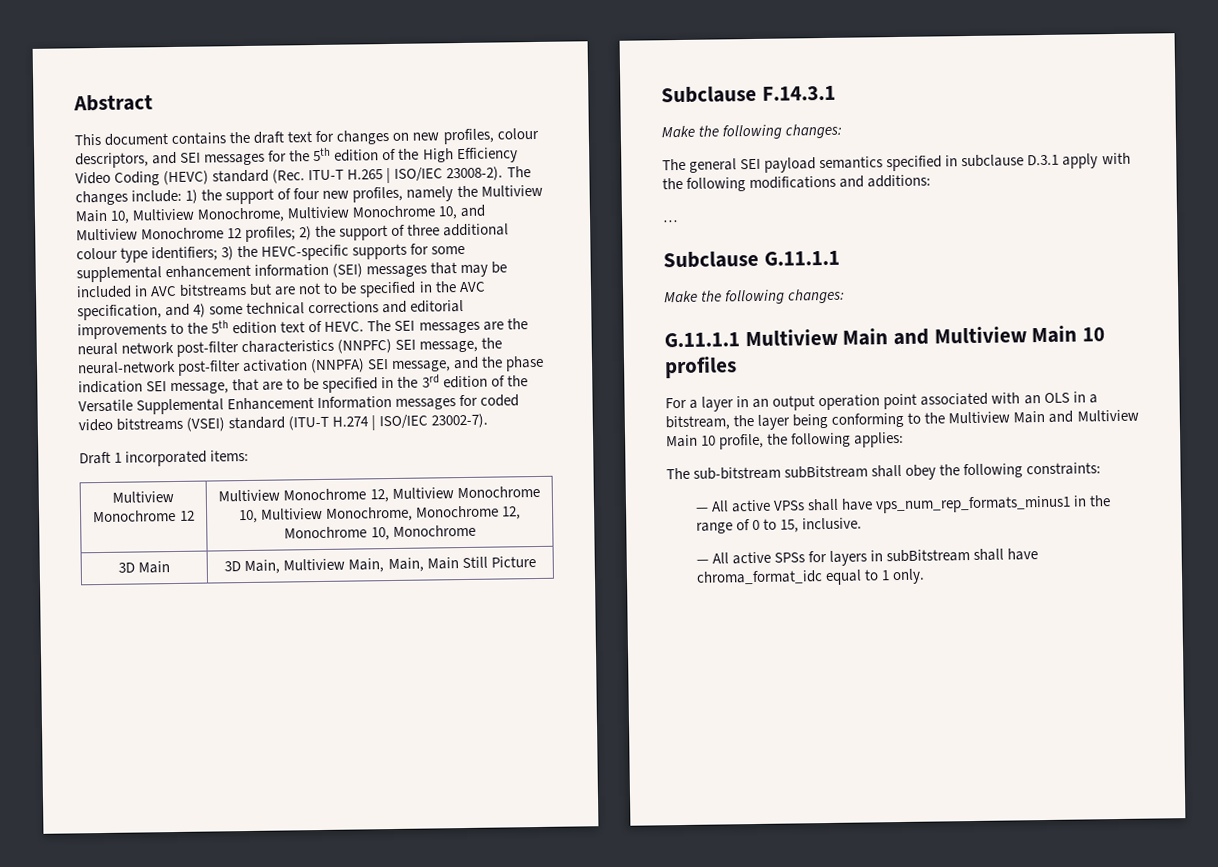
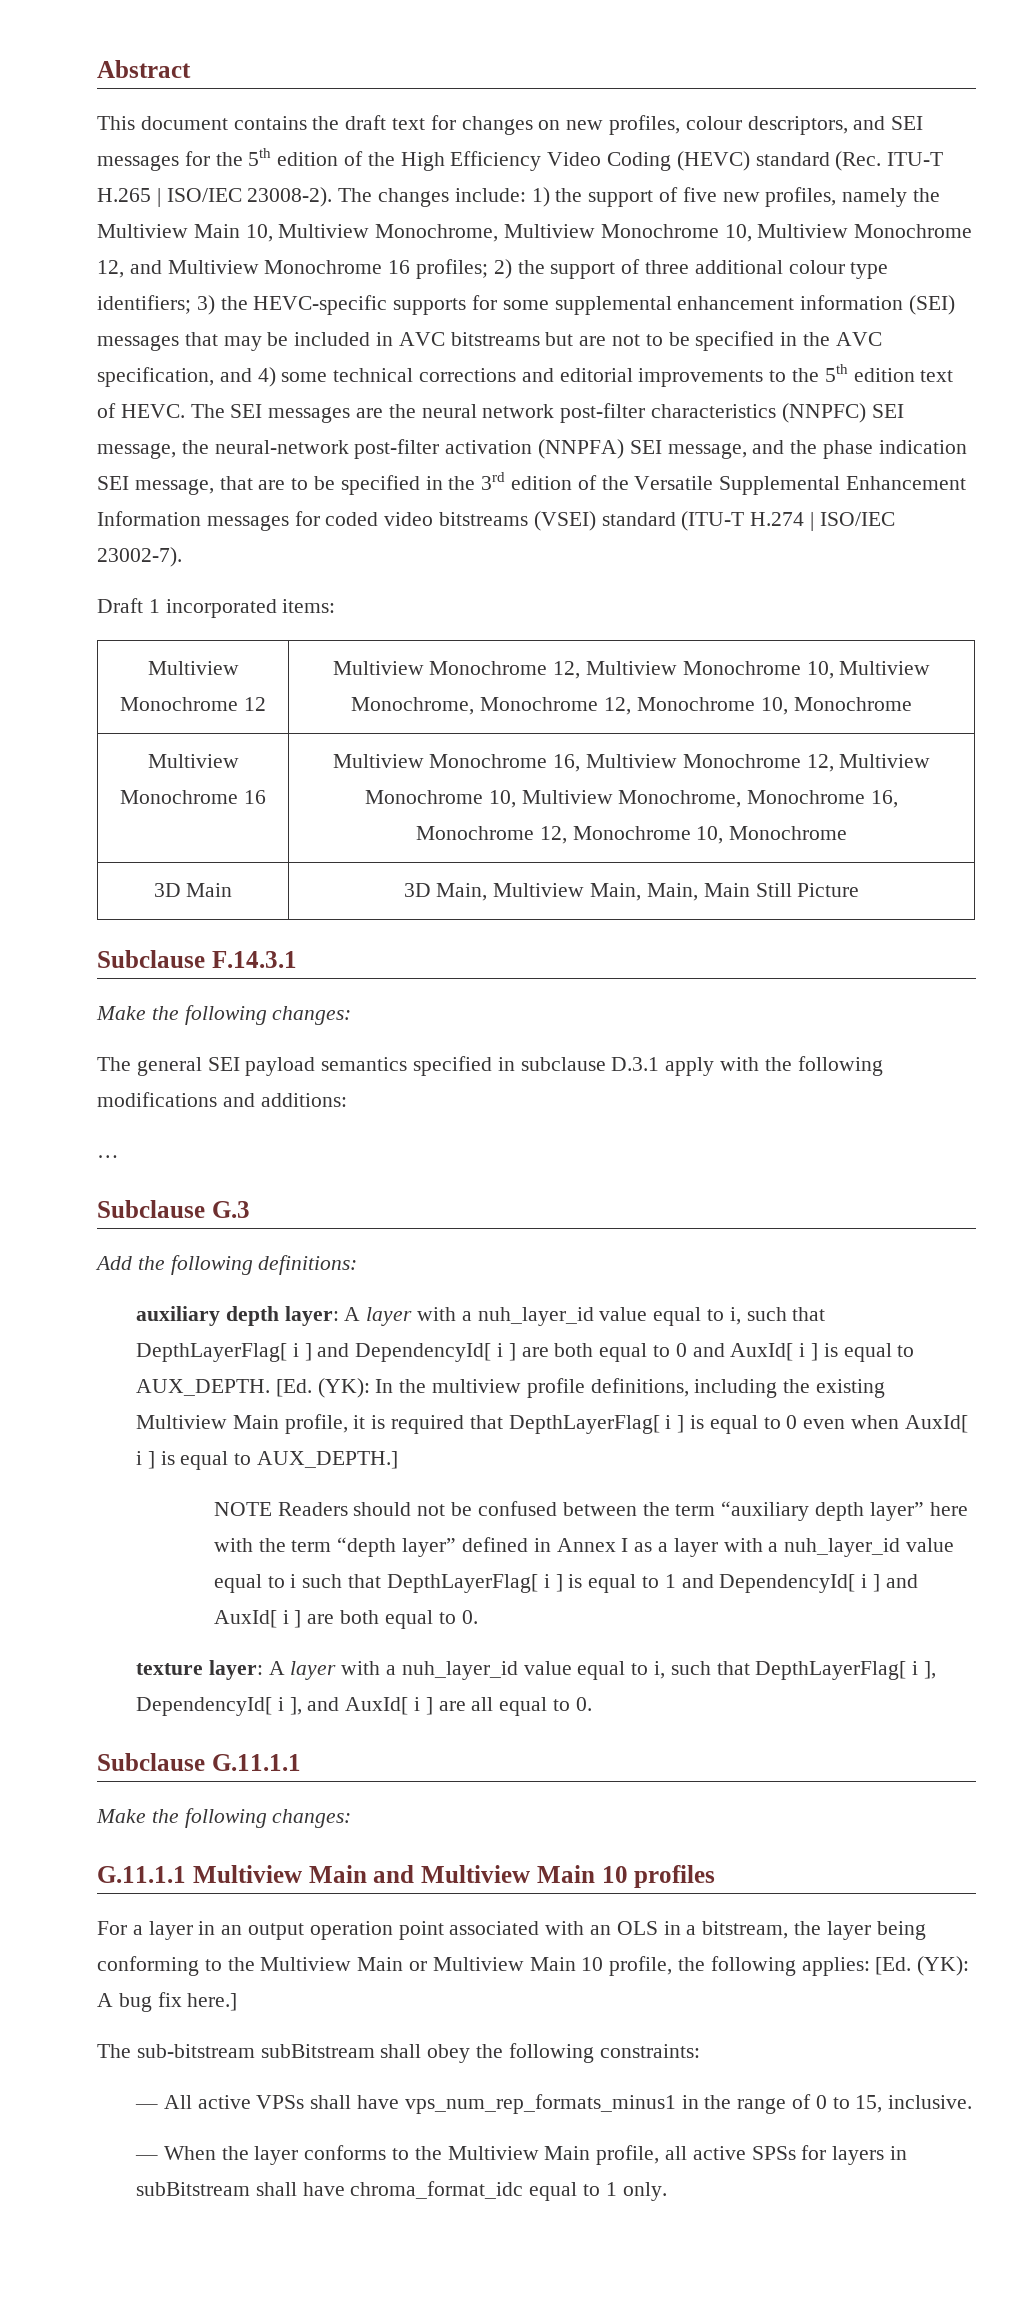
- 1) the support of four new profiles, namely the Multiview Main 10, Multiview Monochrome, Multiview Monochrome 10, and Multiview Monochrome 12 profiles;
+ 1) the support of five new profiles, namely the Multiview Main 10, Multiview Monochrome, Multiview Monochrome 10, Multiview Monochrome 12, and Multiview Monochrome 16 profiles;
+ Multiview Monochrome 16 | Multiview Monochrome 16, Multiview Monochrome 12, Multiview Monochrome 10, Multiview Monochrome, Monochrome 16, Monochrome 12, Monochrome 10, Monochrome
+ Subclause G.3
+ Add the following definitions:
+ auxiliary depth layer: A layer with a nuh_layer_id value equal to i, such that DepthLayerFlag[ i ] and DependencyId[ i ] are both equal to 0 and AuxId[ i ] is equal to AUX_DEPTH. [Ed. (YK): In the multiview profile definitions, including the existing Multiview Main profile, it is required that DepthLayerFlag[ i ] is equal to 0 even when AuxId[ i ] is equal to AUX_DEPTH.]
+ NOTE Readers should not be confused between the term “auxiliary depth layer” here with the term “depth layer” defined in Annex I as a layer with a nuh_layer_id value equal to i such that DepthLayerFlag[ i ] is equal to 1 and DependencyId[ i ] and AuxId[ i ] are both equal to 0.
+ texture layer: A layer with a nuh_layer_id value equal to i, such that DepthLayerFlag[ i ], DependencyId[ i ], and AuxId[ i ] are all equal to 0.
- For a layer in an output operation point associated with an OLS in a bitstream, the layer being conforming to the Multiview Main and Multiview Main 10 profile, the following applies:
+ For a layer in an output operation point associated with an OLS in a bitstream, the layer being conforming to the Multiview Main or Multiview Main 10 profile, the following applies: [Ed. (YK): A bug fix here.]
- — All active SPSs for layers in subBitstream shall have chroma_format_idc equal to 1 only.
+ — When the layer conforms to the Multiview Main profile, all active SPSs for layers in subBitstream shall have chroma_format_idc equal to 1 only.

